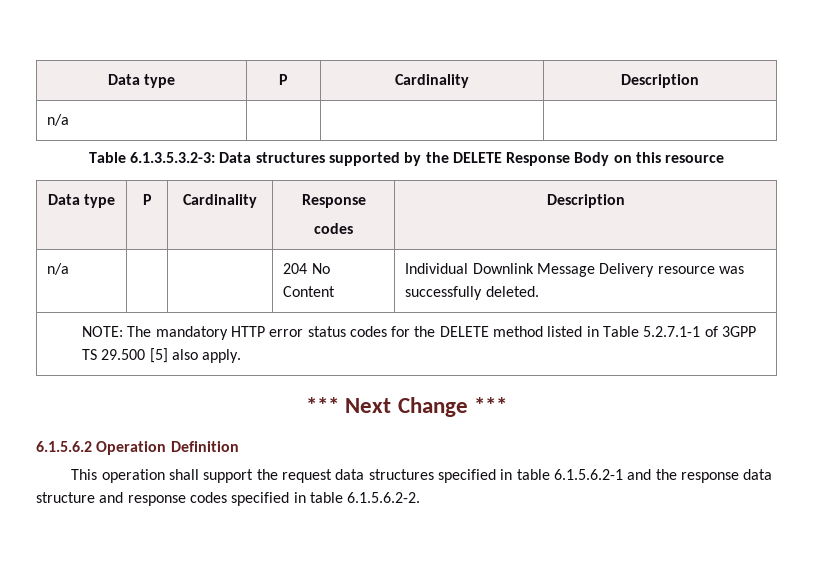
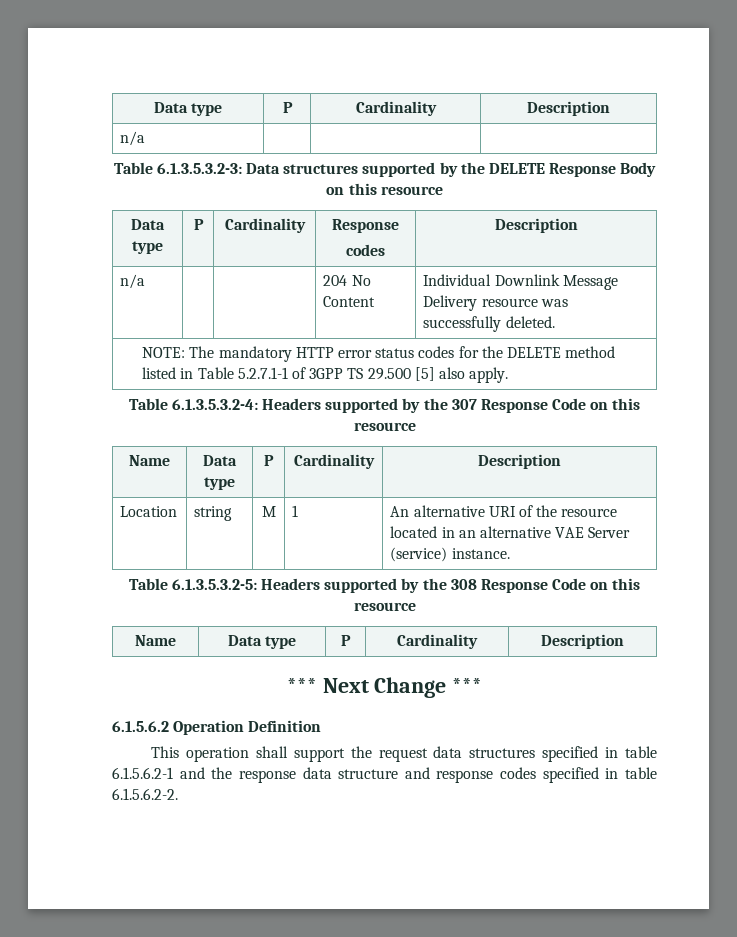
+ Table 6.1.3.5.3.2-4: Headers supported by the 307 Response Code on this resource
+ Name | Data type | P | Cardinality | Description
+ Location | string | M | 1 | An alternative URI of the resource located in an alternative VAE Server (service) instance.
+ Table 6.1.3.5.3.2-5: Headers supported by the 308 Response Code on this resource
+ Name | Data type | P | Cardinality | Description

